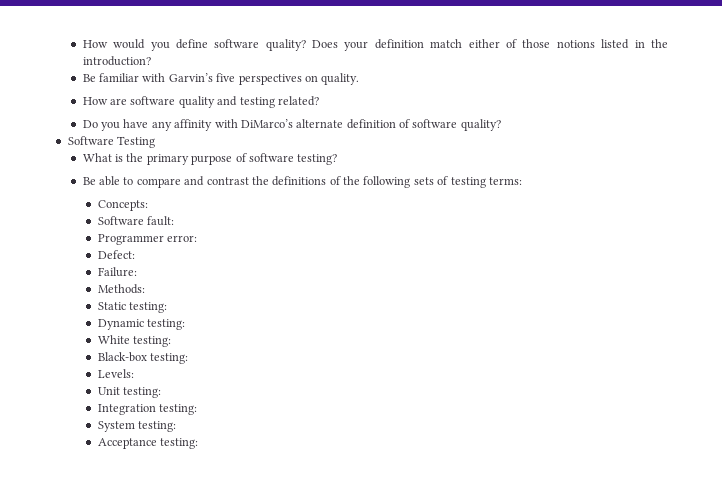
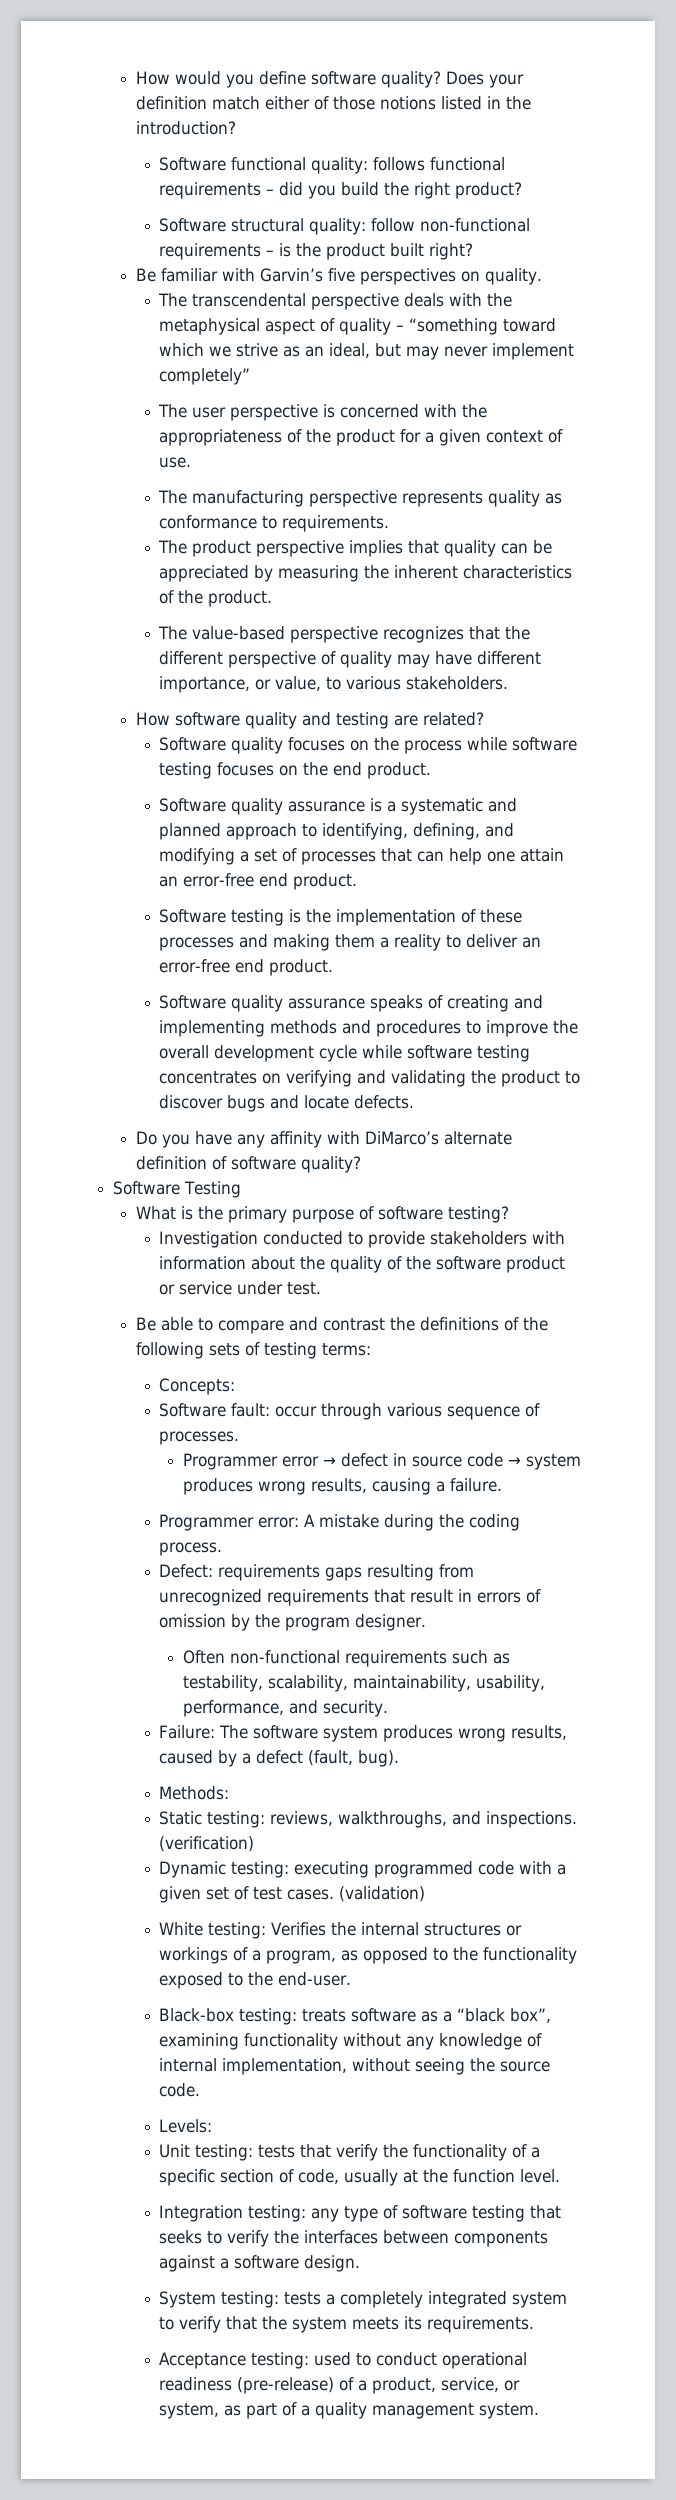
+ Software functional quality: follows functional requirements – did you build the right product?
+ Software structural quality: follow non-functional requirements – is the product built right?
- How are software quality and testing related?
+ The transcendental perspective deals with the metaphysical aspect of quality – “something toward which we strive as an ideal, but may never implement completely”
+ The user perspective is concerned with the appropriateness of the product for a given context of use.
+ The manufacturing perspective represents quality as conformance to requirements.
+ The product perspective implies that quality can be appreciated by measuring the inherent characteristics of the product.
+ The value-based perspective recognizes that the different perspective of quality may have different importance, or value, to various stakeholders.
+ How software quality and testing are related?
+ Software quality focuses on the process while software testing focuses on the end product.
+ Software quality assurance is a systematic and planned approach to identifying, defining, and modifying a set of processes that can help one attain an error-free end product.
+ Software testing is the implementation of these processes and making them a reality to deliver an error-free end product.
+ Software quality assurance speaks of creating and implementing methods and procedures to improve the overall development cycle while software testing concentrates on verifying and validating the product to discover bugs and locate defects.
+ Investigation conducted to provide stakeholders with information about the quality of the software product or service under test.
- Software fault:
- Programmer error:
- Defect:
- Failure:
+ Software fault: occur through various sequence of processes.
+ Programmer error → defect in source code → system produces wrong results, causing a failure.
+ Programmer error: A mistake during the coding process.
+ Defect: requirements gaps resulting from unrecognized requirements that result in errors of omission by the program designer.
+ Often non-functional requirements such as testability, scalability, maintainability, usability, performance, and security.
+ Failure: The software system produces wrong results, caused by a defect (fault, bug).
  Methods:
- Static testing:
- Dynamic testing:
- White testing:
- Black-box testing:
+ Static testing: reviews, walkthroughs, and inspections. (verification)
+ Dynamic testing: executing programmed code with a given set of test cases. (validation)
+ White testing: Verifies the internal structures or workings of a program, as opposed to the functionality exposed to the end-user.
+ Black-box testing: treats software as a “black box”, examining functionality without any knowledge of internal implementation, without seeing the source code.
  Levels:
- Unit testing:
- Integration testing:
- System testing:
- Acceptance testing:
+ Unit testing: tests that verify the functionality of a specific section of code, usually at the function level.
+ Integration testing: any type of software testing that seeks to verify the interfaces between components against a software design.
+ System testing: tests a completely integrated system to verify that the system meets its requirements.
+ Acceptance testing: used to conduct operational readiness (pre-release) of a product, service, or system, as part of a quality management system.

